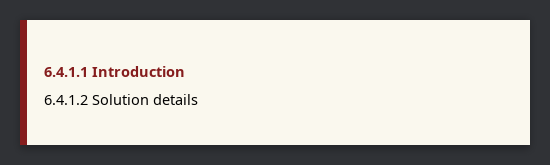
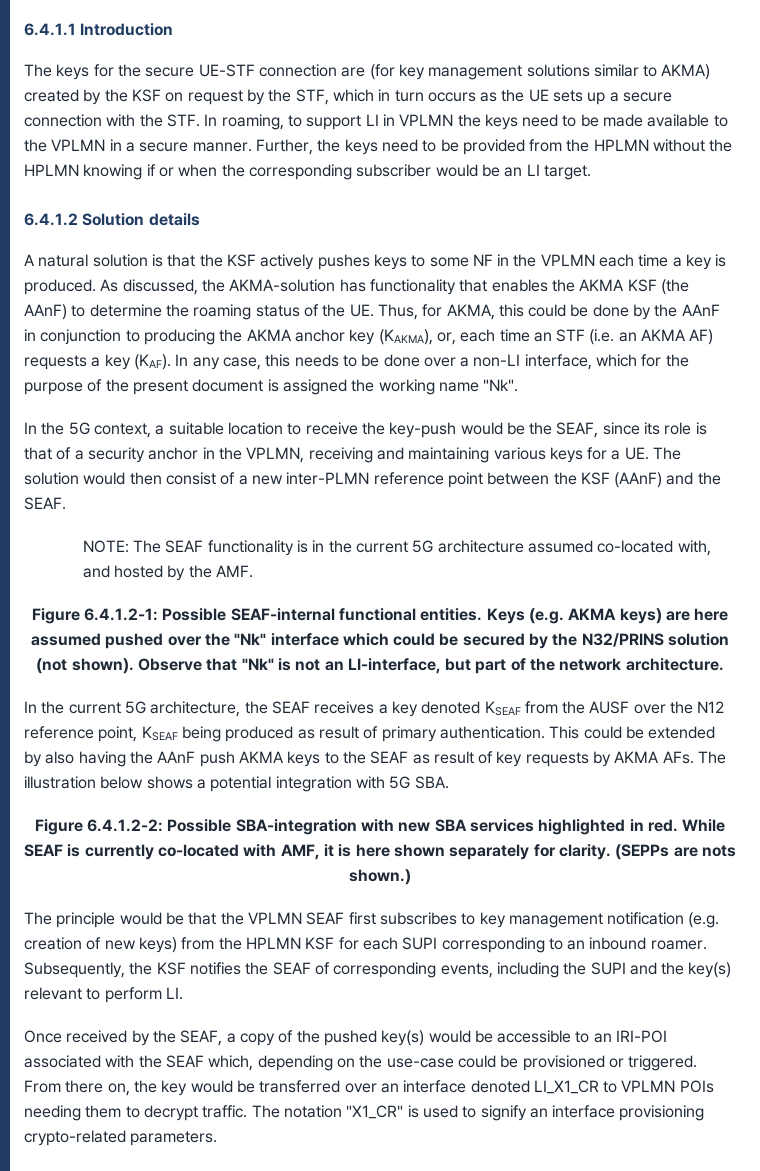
+ The keys for the secure UE-STF connection are (for key management solutions similar to AKMA) created by the KSF on request by the STF, which in turn occurs as the UE sets up a secure connection with the STF. In roaming, to support LI in VPLMN the keys need to be made available to the VPLMN in a secure manner. Further, the keys need to be provided from the HPLMN without the HPLMN knowing if or when the corresponding subscriber would be an LI target.
  6.4.1.2 Solution details
+ A natural solution is that the KSF actively pushes keys to some NF in the VPLMN each time a key is produced. As discussed, the AKMA-solution has functionality that enables the AKMA KSF (the AAnF) to determine the roaming status of the UE. Thus, for AKMA, this could be done by the AAnF in conjunction to producing the AKMA anchor key (KAKMA), or, each time an STF (i.e. an AKMA AF) requests a key (KAF). In any case, this needs to be done over a non-LI interface, which for the purpose of the present document is assigned the working name "Nk".
+ In the 5G context, a suitable location to receive the key-push would be the SEAF, since its role is that of a security anchor in the VPLMN, receiving and maintaining various keys for a UE. The solution would then consist of a new inter-PLMN reference point between the KSF (AAnF) and the SEAF.
+ NOTE: The SEAF functionality is in the current 5G architecture assumed co-located with, and hosted by the AMF.
+ Figure 6.4.1.2-1: Possible SEAF-internal functional entities. Keys (e.g. AKMA keys) are here assumed pushed over the "Nk" interface which could be secured by the N32/PRINS solution (not shown). Observe that "Nk" is not an LI-interface, but part of the network architecture.
+ In the current 5G architecture, the SEAF receives a key denoted KSEAF from the AUSF over the N12 reference point, KSEAF being produced as result of primary authentication. This could be extended by also having the AAnF push AKMA keys to the SEAF as result of key requests by AKMA AFs. The illustration below shows a potential integration with 5G SBA.
+ Figure 6.4.1.2-2: Possible SBA-integration with new SBA services highlighted in red. While SEAF is currently co-located with AMF, it is here shown separately for clarity. (SEPPs are nots shown.)
+ The principle would be that the VPLMN SEAF first subscribes to key management notification (e.g. creation of new keys) from the HPLMN KSF for each SUPI corresponding to an inbound roamer. Subsequently, the KSF notifies the SEAF of corresponding events, including the SUPI and the key(s) relevant to perform LI.
+ Once received by the SEAF, a copy of the pushed key(s) would be accessible to an IRI-POI associated with the SEAF which, depending on the use-case could be provisioned or triggered. From there on, the key would be transferred over an interface denoted LI_X1_CR to VPLMN POIs needing them to decrypt traffic. The notation "X1_CR" is used to signify an interface provisioning crypto-related parameters.

